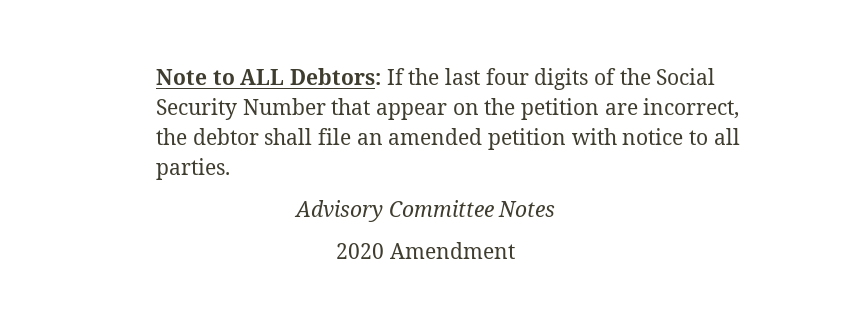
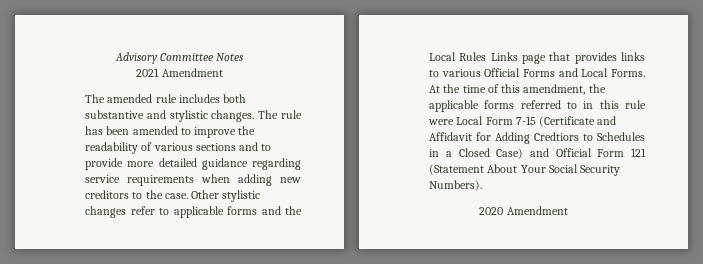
- Note to ALL Debtors: If the last four digits of the Social Security Number that appear on the petition are incorrect, the debtor shall file an amended petition with notice to all parties.
  Advisory Committee Notes
+ 2021 Amendment
+ The amended rule includes both substantive and stylistic changes. The rule has been amended to improve the readability of various sections and to provide more detailed guidance regarding service requirements when adding new creditors to the case. Other stylistic changes refer to applicable forms and the Local Rules Links page that provides links to various Official Forms and Local Forms. At the time of this amendment, the applicable forms referred to in this rule were Local Form 7-15 (Certificate and Affidavit for Adding Credtiors to Schedules in a Closed Case) and Official Form 121 (Statement About Your Social Security Numbers).

